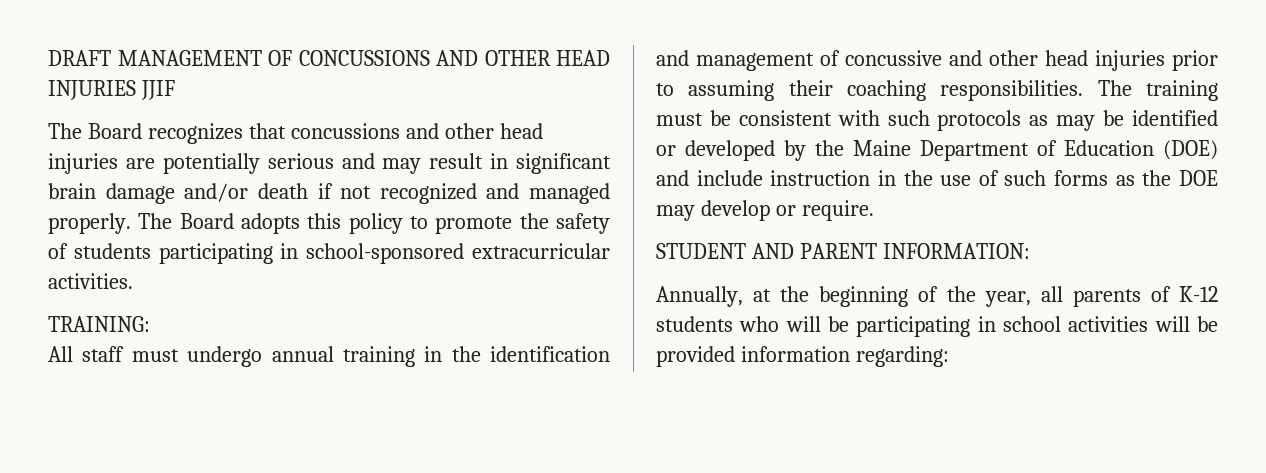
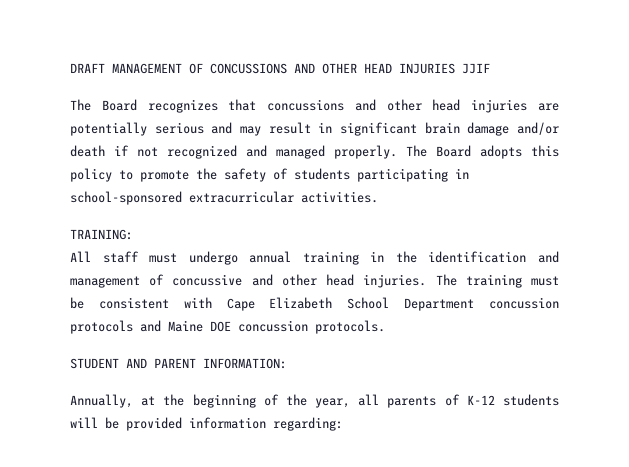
- All staff must undergo annual training in the identification and management of concussive and other head injuries prior to assuming their coaching responsibilities.
+ All staff must undergo annual training in the identification and management of concussive and other head injuries.
- The training must be consistent with such protocols as may be identified or developed by the Maine Department of Education (DOE) and include instruction in the use of such forms as the DOE may develop or require.
+ The training must be consistent with Cape Elizabeth School Department concussion protocols and Maine DOE concussion protocols.
- Annually, at the beginning of the year, all parents of K-12 students who will be participating in school activities will be provided information regarding:
+ Annually, at the beginning of the year, all parents of K-12 students will be provided information regarding:

